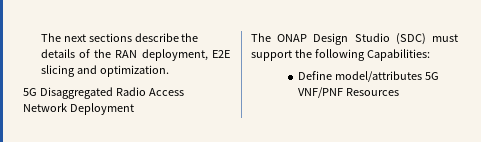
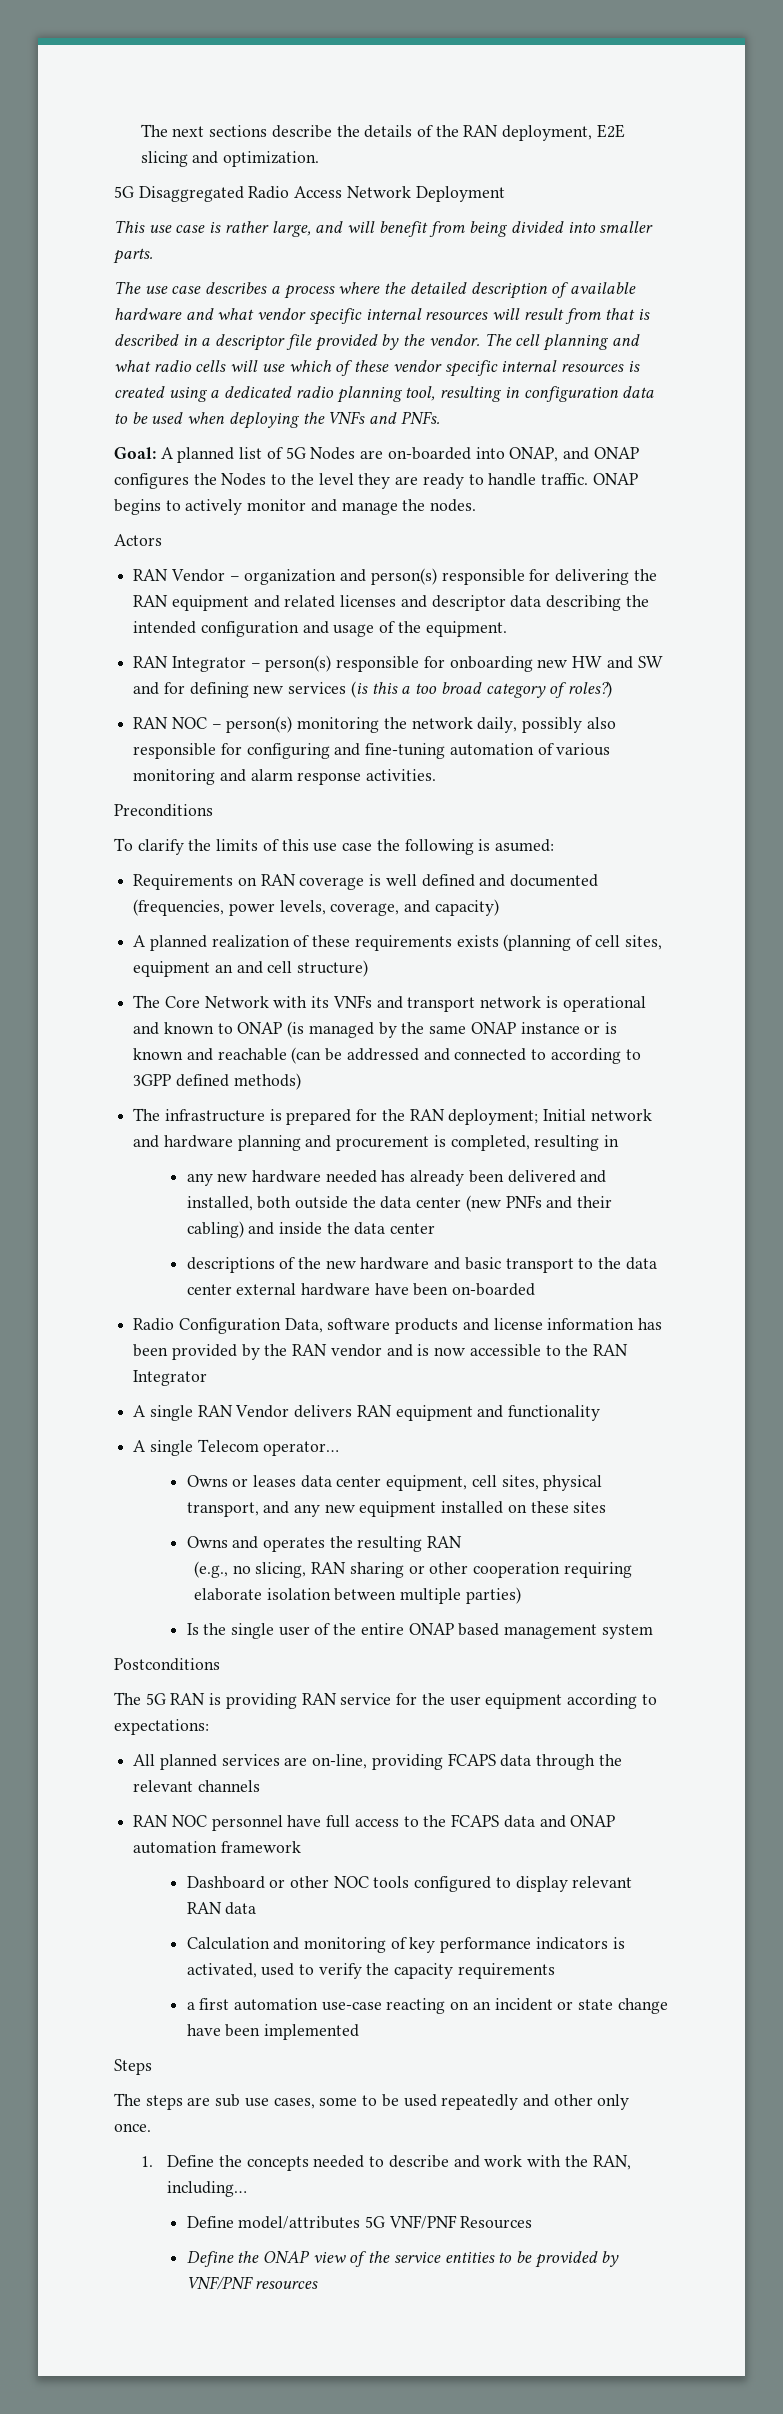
- The ONAP Design Studio (SDC) must support the following Capabilities:
+ This use case is rather large, and will benefit from being divided into smaller parts.
+ The use case describes a process where the detailed description of available hardware and what vendor specific internal resources will result from that is described in a descriptor file provided by the vendor. The cell planning and what radio cells will use which of these vendor specific internal resources is created using a dedicated radio planning tool, resulting in configuration data to be used when deploying the VNFs and PNFs.
+ Goal: A planned list of 5G Nodes are on-boarded into ONAP, and ONAP configures the Nodes to the level they are ready to handle traffic. ONAP begins to actively monitor and manage the nodes.
+ Actors
+ RAN Vendor – organization and person(s) responsible for delivering the RAN equipment and related licenses and descriptor data describing the intended configuration and usage of the equipment.
+ RAN Integrator – person(s) responsible for onboarding new HW and SW and for defining new services (is this a too broad category of roles?)
+ RAN NOC – person(s) monitoring the network daily, possibly also responsible for configuring and fine-tuning automation of various monitoring and alarm response activities.
+ Preconditions
+ To clarify the limits of this use case the following is asumed:
+ Requirements on RAN coverage is well defined and documented (frequencies, power levels, coverage, and capacity)
+ A planned realization of these requirements exists (planning of cell sites, equipment an and cell structure)
+ The Core Network with its VNFs and transport network is operational and known to ONAP (is managed by the same ONAP instance or is known and reachable (can be addressed and connected to according to 3GPP defined methods)
+ The infrastructure is prepared for the RAN deployment; Initial network and hardware planning and procurement is completed, resulting in
+ any new hardware needed has already been delivered and installed, both outside the data center (new PNFs and their cabling) and inside the data center
+ descriptions of the new hardware and basic transport to the data center external hardware have been on-boarded
+ Radio Configuration Data, software products and license information has been provided by the RAN vendor and is now accessible to the RAN Integrator
+ A single RAN Vendor delivers RAN equipment and functionality
+ A single Telecom operator…
+ Owns or leases data center equipment, cell sites, physical transport, and any new equipment installed on these sites
+ Owns and operates the resulting RAN
+ (e.g., no slicing, RAN sharing or other cooperation requiring elaborate isolation between multiple parties)
+ Is the single user of the entire ONAP based management system
+ Postconditions
+ The 5G RAN is providing RAN service for the user equipment according to expectations:
+ All planned services are on-line, providing FCAPS data through the relevant channels
+ RAN NOC personnel have full access to the FCAPS data and ONAP automation framework
+ Dashboard or other NOC tools configured to display relevant RAN data
+ Calculation and monitoring of key performance indicators is activated, used to verify the capacity requirements
+ a first automation use-case reacting on an incident or state change have been implemented
+ Steps
+ The steps are sub use cases, some to be used repeatedly and other only once.
+ 1. Define the concepts needed to describe and work with the RAN, including…
+ Define the ONAP view of the service entities to be provided by VNF/PNF resources

